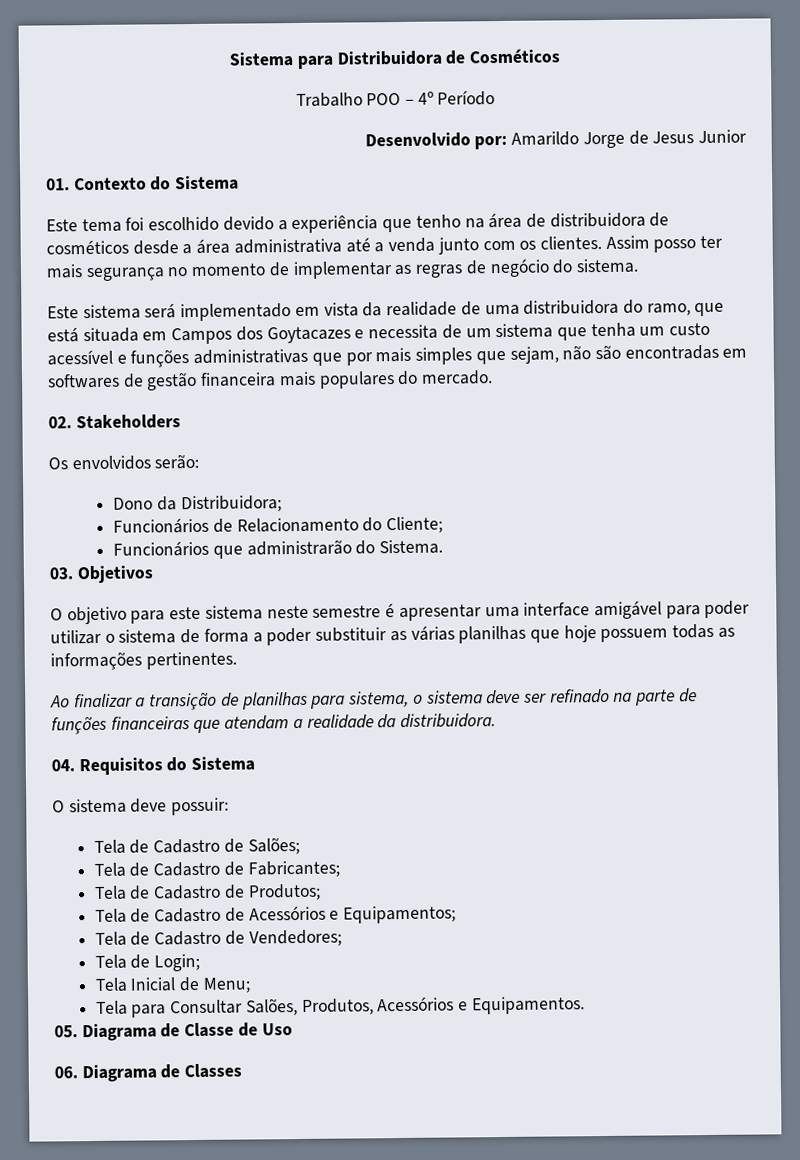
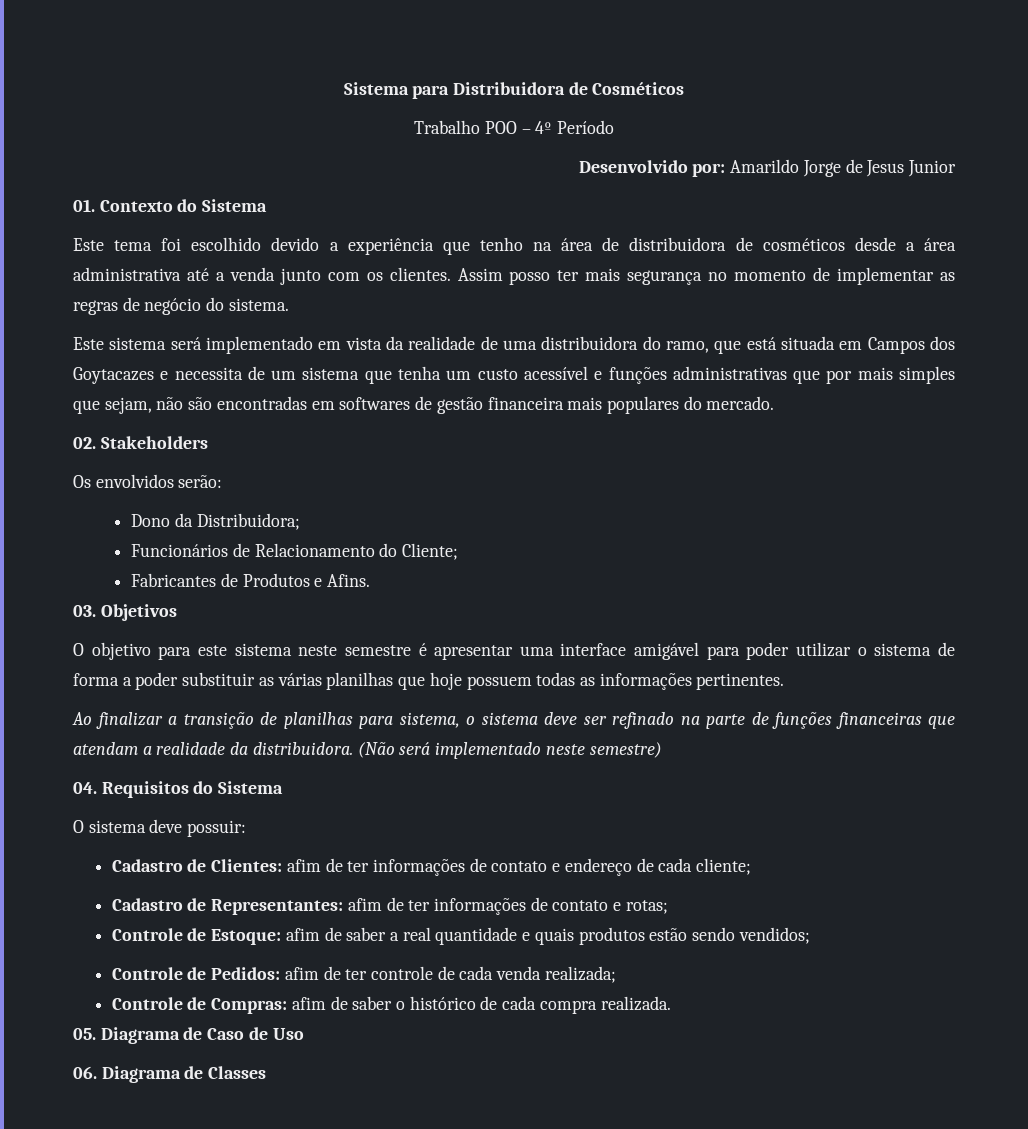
- Funcionários que administrarão do Sistema.
+ Fabricantes de Produtos e Afins.
+ (Não será implementado neste semestre)
- Tela de Cadastro de Salões;
- Tela de Cadastro de Fabricantes;
- Tela de Cadastro de Produtos;
- Tela de Cadastro de Acessórios e Equipamentos;
- Tela de Cadastro de Vendedores;
- Tela de Login;
- Tela Inicial de Menu;
- Tela para Consultar Salões, Produtos, Acessórios e Equipamentos.
+ Cadastro de Clientes: afim de ter informações de contato e endereço de cada cliente;
+ Cadastro de Representantes: afim de ter informações de contato e rotas;
+ Controle de Estoque: afim de saber a real quantidade e quais produtos estão sendo vendidos;
+ Controle de Pedidos: afim de ter controle de cada venda realizada;
+ Controle de Compras: afim de saber o histórico de cada compra realizada.
- 05. Diagrama de Classe de Uso
+ 05. Diagrama de Caso de Uso

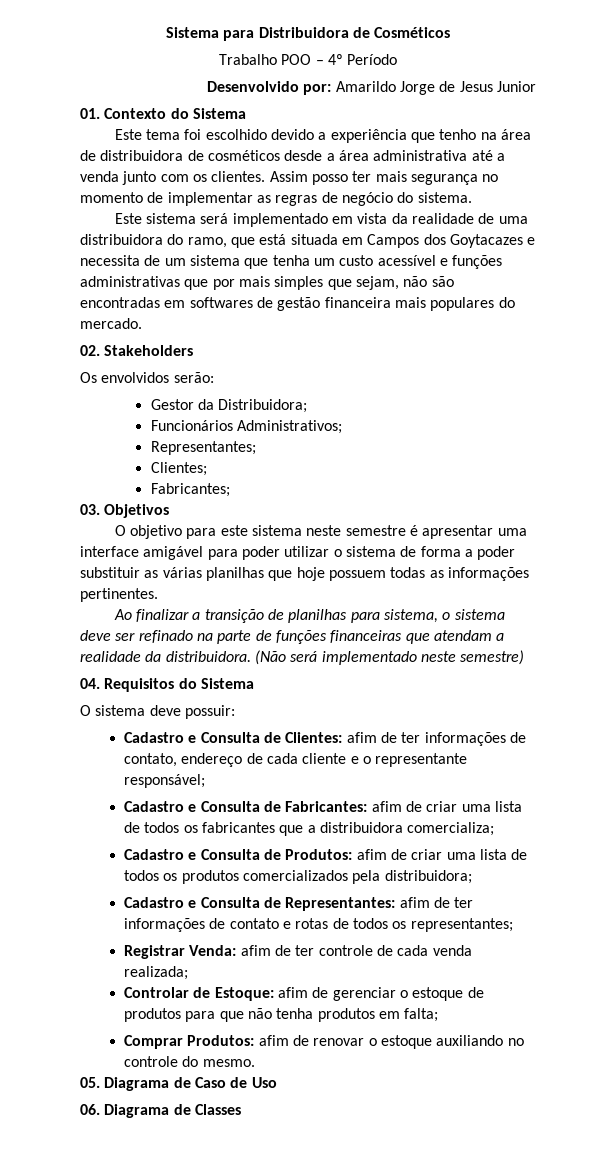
- Dono da Distribuidora;
+ Gestor da Distribuidora;
- Funcionários de Relacionamento do Cliente;
- Fabricantes de Produtos e Afins.
+ Funcionários Administrativos;
+ Representantes;
+ Clientes;
+ Fabricantes;
- Cadastro de Clientes: afim de ter informações de contato e endereço de cada cliente;
- Cadastro de Representantes: afim de ter informações de contato e rotas;
- Controle de Estoque: afim de saber a real quantidade e quais produtos estão sendo vendidos;
- Controle de Pedidos: afim de ter controle de cada venda realizada;
+ Cadastro e Consulta de Clientes: afim de ter informações de contato, endereço de cada cliente e o representante responsável;
+ Cadastro e Consulta de Fabricantes: afim de criar uma lista de todos os fabricantes que a distribuidora comercializa;
+ Cadastro e Consulta de Produtos: afim de criar uma lista de todos os produtos comercializados pela distribuidora;
+ Cadastro e Consulta de Representantes: afim de ter informações de contato e rotas de todos os representantes;
+ Registrar Venda: afim de ter controle de cada venda realizada;
- Controle de Compras: afim de saber o histórico de cada compra realizada.
+ Controlar de Estoque: afim de gerenciar o estoque de produtos para que não tenha produtos em falta;
+ Comprar Produtos: afim de renovar o estoque auxiliando no controle do mesmo.

